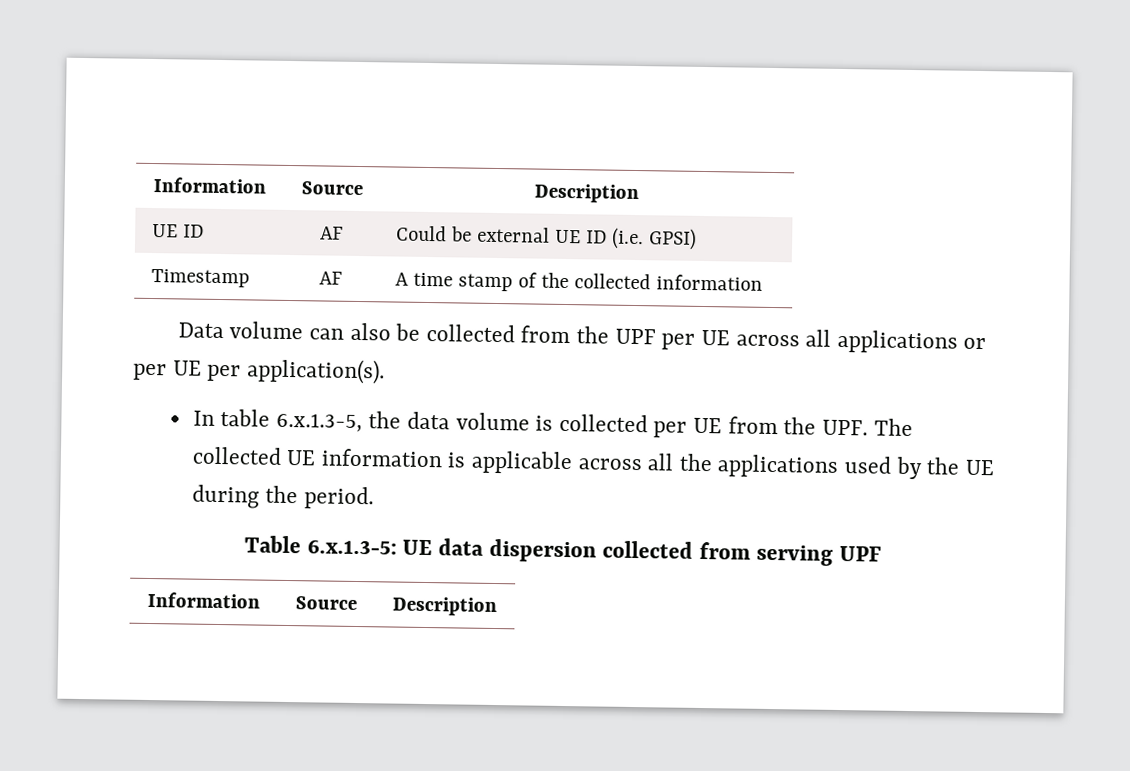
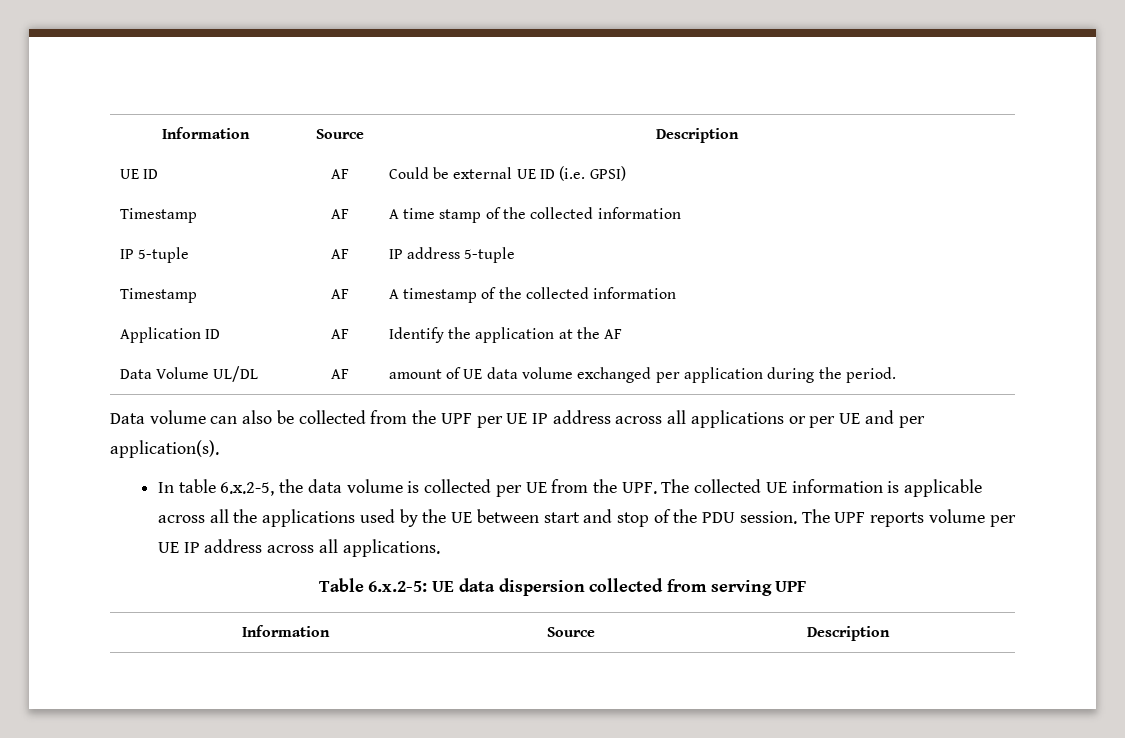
+ IP 5-tuple | AF | IP address 5-tuple
+ Timestamp | AF | A timestamp of the collected information
+ Application ID | AF | Identify the application at the AF
+ Data Volume UL/DL | AF | amount of UE data volume exchanged per application during the period.
- Data volume can also be collected from the UPF per UE across all applications or per UE per application(s).
+ Data volume can also be collected from the UPF per UE IP address across all applications or per UE and per application(s).
- In table 6.x.1.3-5, the data volume is collected per UE from the UPF. The collected UE information is applicable across all the applications used by the UE during the period.
+ In table 6.x.2-5, the data volume is collected per UE from the UPF. The collected UE information is applicable across all the applications used by the UE between start and stop of the PDU session. The UPF reports volume per UE IP address across all applications.
- Table 6.x.1.3-5: UE data dispersion collected from serving UPF
+ Table 6.x.2-5: UE data dispersion collected from serving UPF

